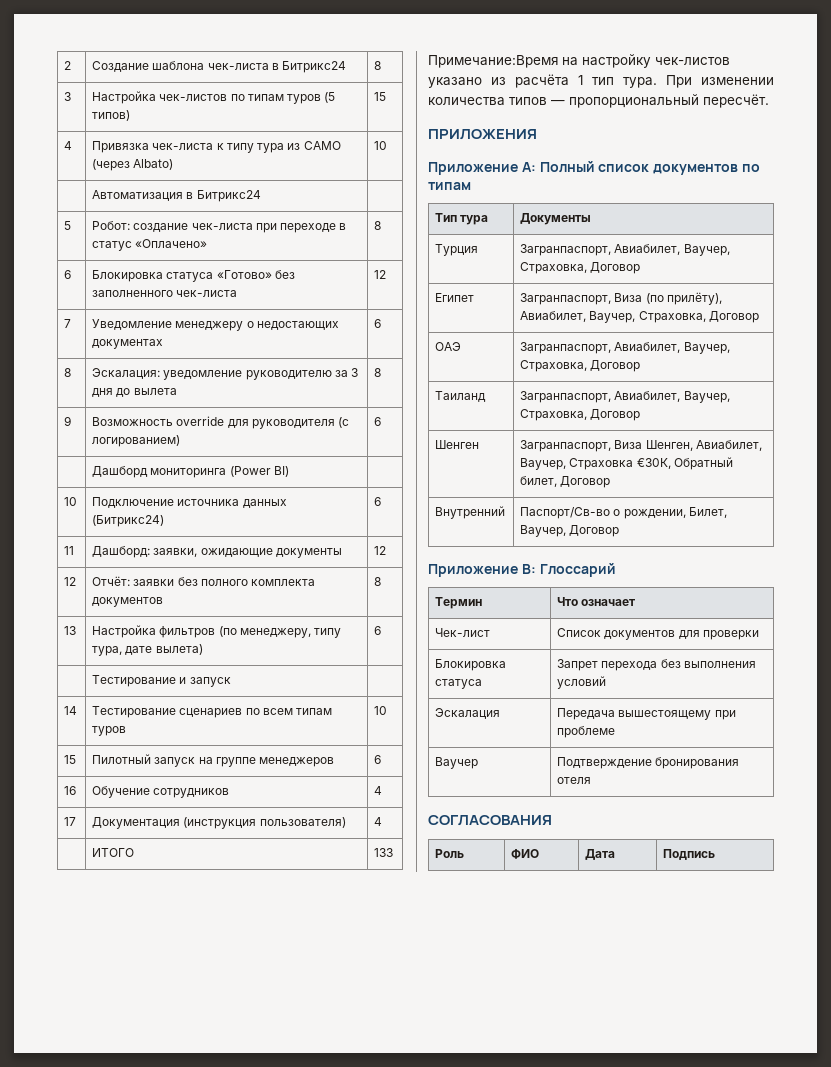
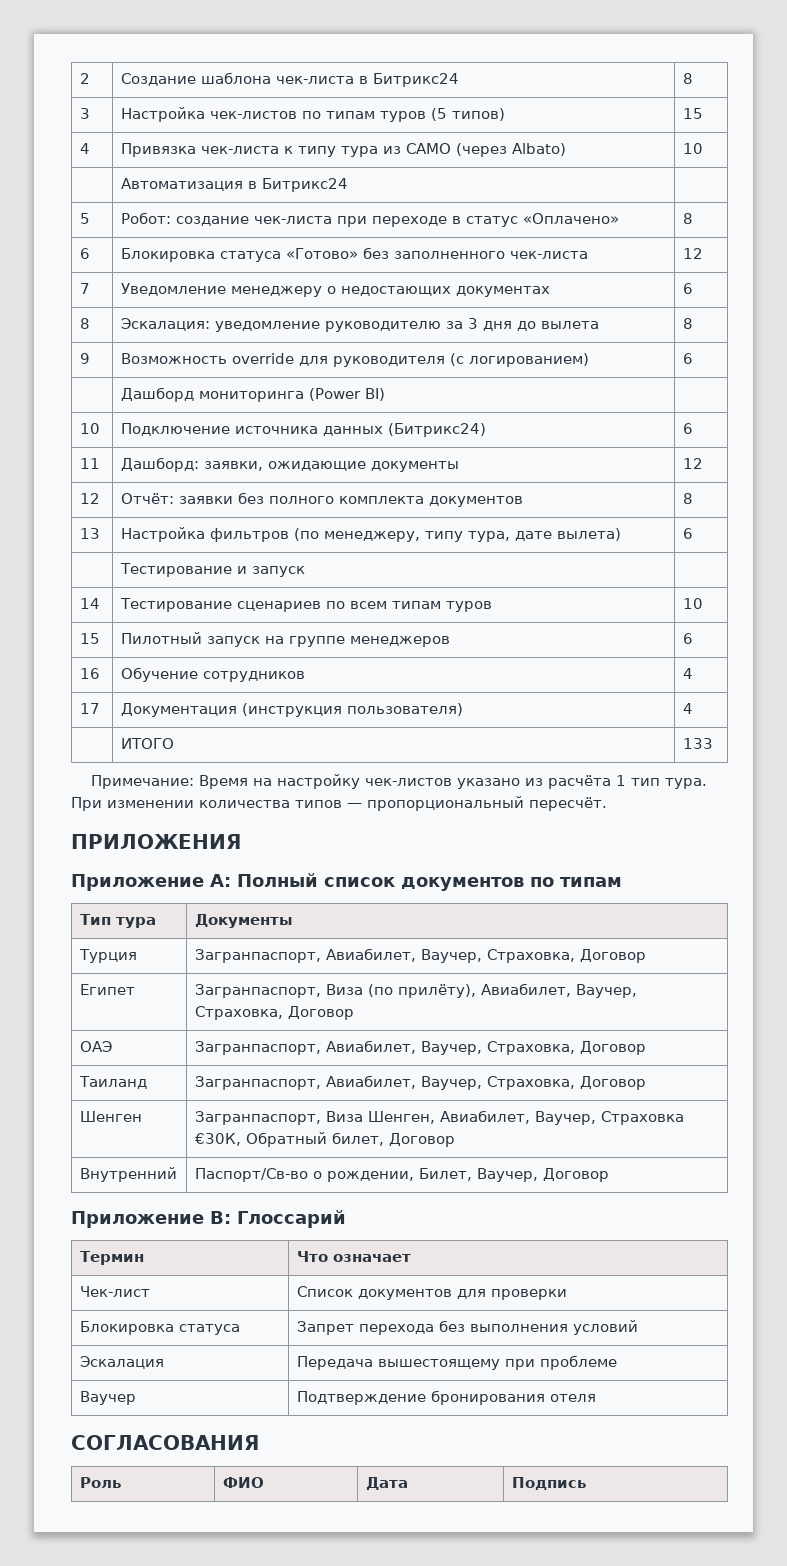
- Примечание:Время на настройку чек-листов указано из расчёта 1 тип тура.
+ Примечание: Время на настройку чек-листов указано из расчёта 1 тип тура.

